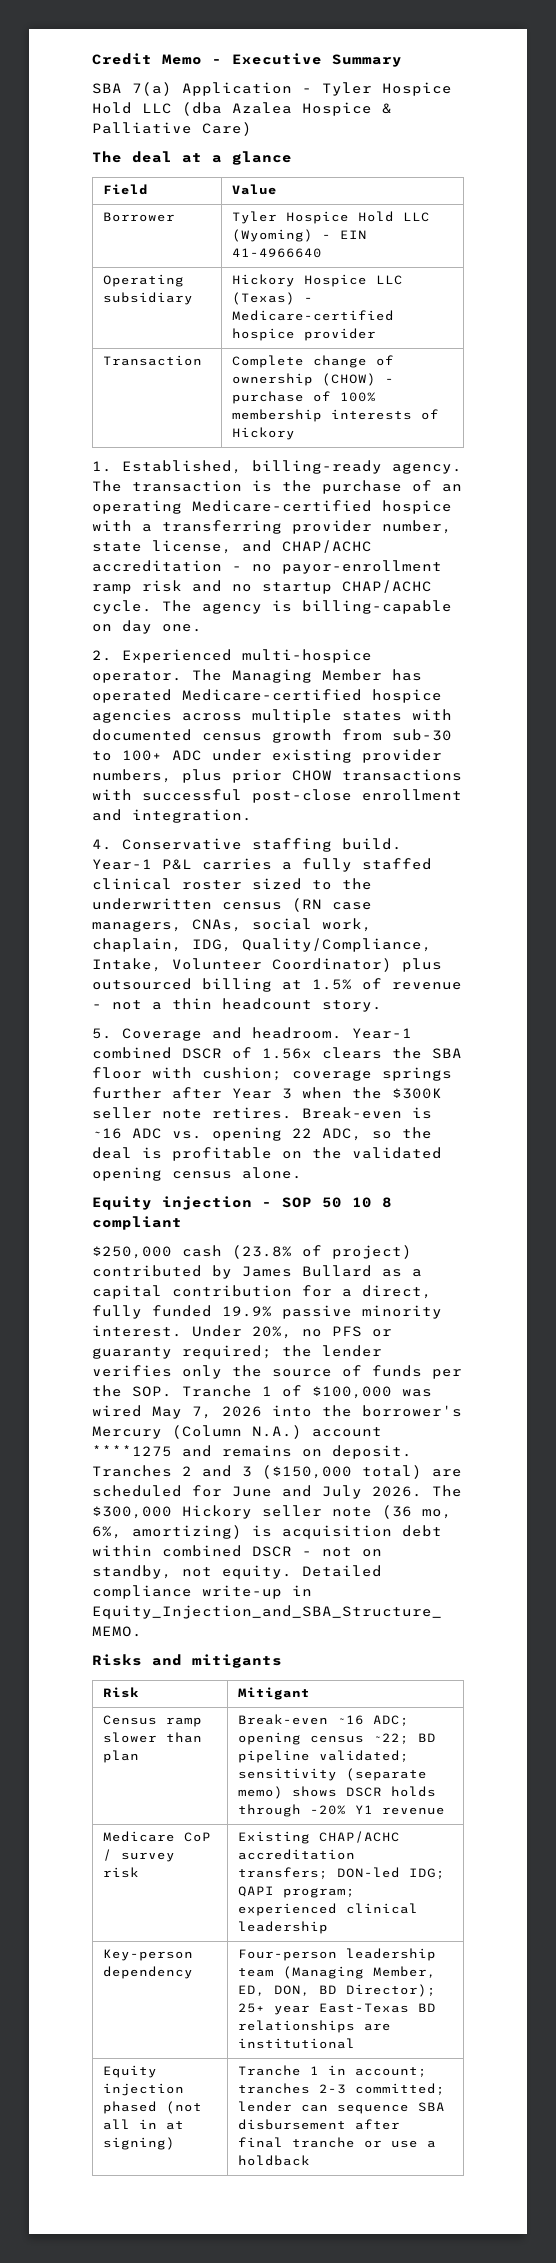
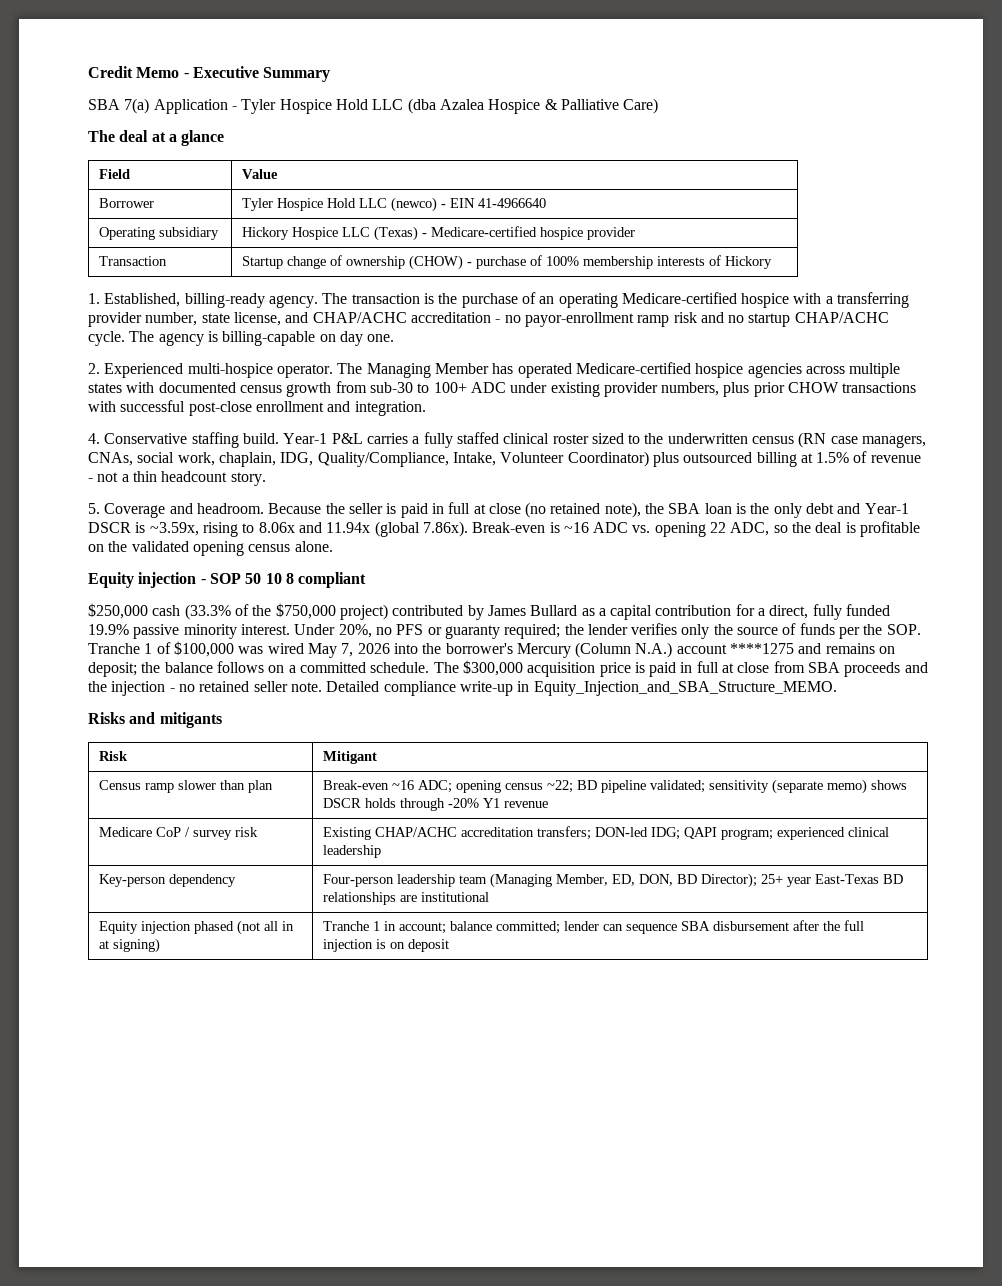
- Borrower | Tyler Hospice Hold LLC (Wyoming) - EIN 41-4966640
+ Borrower | Tyler Hospice Hold LLC (newco) - EIN 41-4966640
- Transaction | Complete change of ownership (CHOW) - purchase of 100% membership interests of Hickory
+ Transaction | Startup change of ownership (CHOW) - purchase of 100% membership interests of Hickory
- Year-1 combined DSCR of 1.56x clears the SBA floor with cushion; coverage springs further after Year 3 when the $300K seller note retires. Break-even is ~16 ADC vs. opening 22 ADC, so the deal is profitable on the validated opening census alone.
+ Because the seller is paid in full at close (no retained note), the SBA loan is the only debt and Year-1 DSCR is ~3.59x, rising to 8.06x and 11.94x (global 7.86x). Break-even is ~16 ADC vs. opening 22 ADC, so the deal is profitable on the validated opening census alone.
- $250,000 cash (23.8% of project) contributed by James Bullard as a capital contribution for a direct, fully funded 19.9% passive minority interest.
+ $250,000 cash (33.3% of the $750,000 project) contributed by James Bullard as a capital contribution for a direct, fully funded 19.9% passive minority interest.
- Under 20%, no PFS or guaranty required; the lender verifies only the source of funds per the SOP. Tranche 1 of $100,000 was wired May 7, 2026 into the borrower's Mercury (Column N.A.) account ****1275 and remains on deposit. Tranches 2 and 3 ($150,000 total) are scheduled for June and July 2026. The $300,000 Hickory seller note (36 mo, 6%, amortizing) is acquisition debt within combined DSCR - not on standby, not equity.
+ Under 20%, no PFS or guaranty required; the lender verifies only the source of funds per the SOP. Tranche 1 of $100,000 was wired May 7, 2026 into the borrower's Mercury (Column N.A.) account ****1275 and remains on deposit; the balance follows on a committed schedule. The $300,000 acquisition price is paid in full at close from SBA proceeds and the injection - no retained seller note.
- Equity injection phased (not all in at signing) | Tranche 1 in account; tranches 2-3 committed; lender can sequence SBA disbursement after final tranche or use a holdback
+ Equity injection phased (not all in at signing) | Tranche 1 in account; balance committed; lender can sequence SBA disbursement after the full injection is on deposit

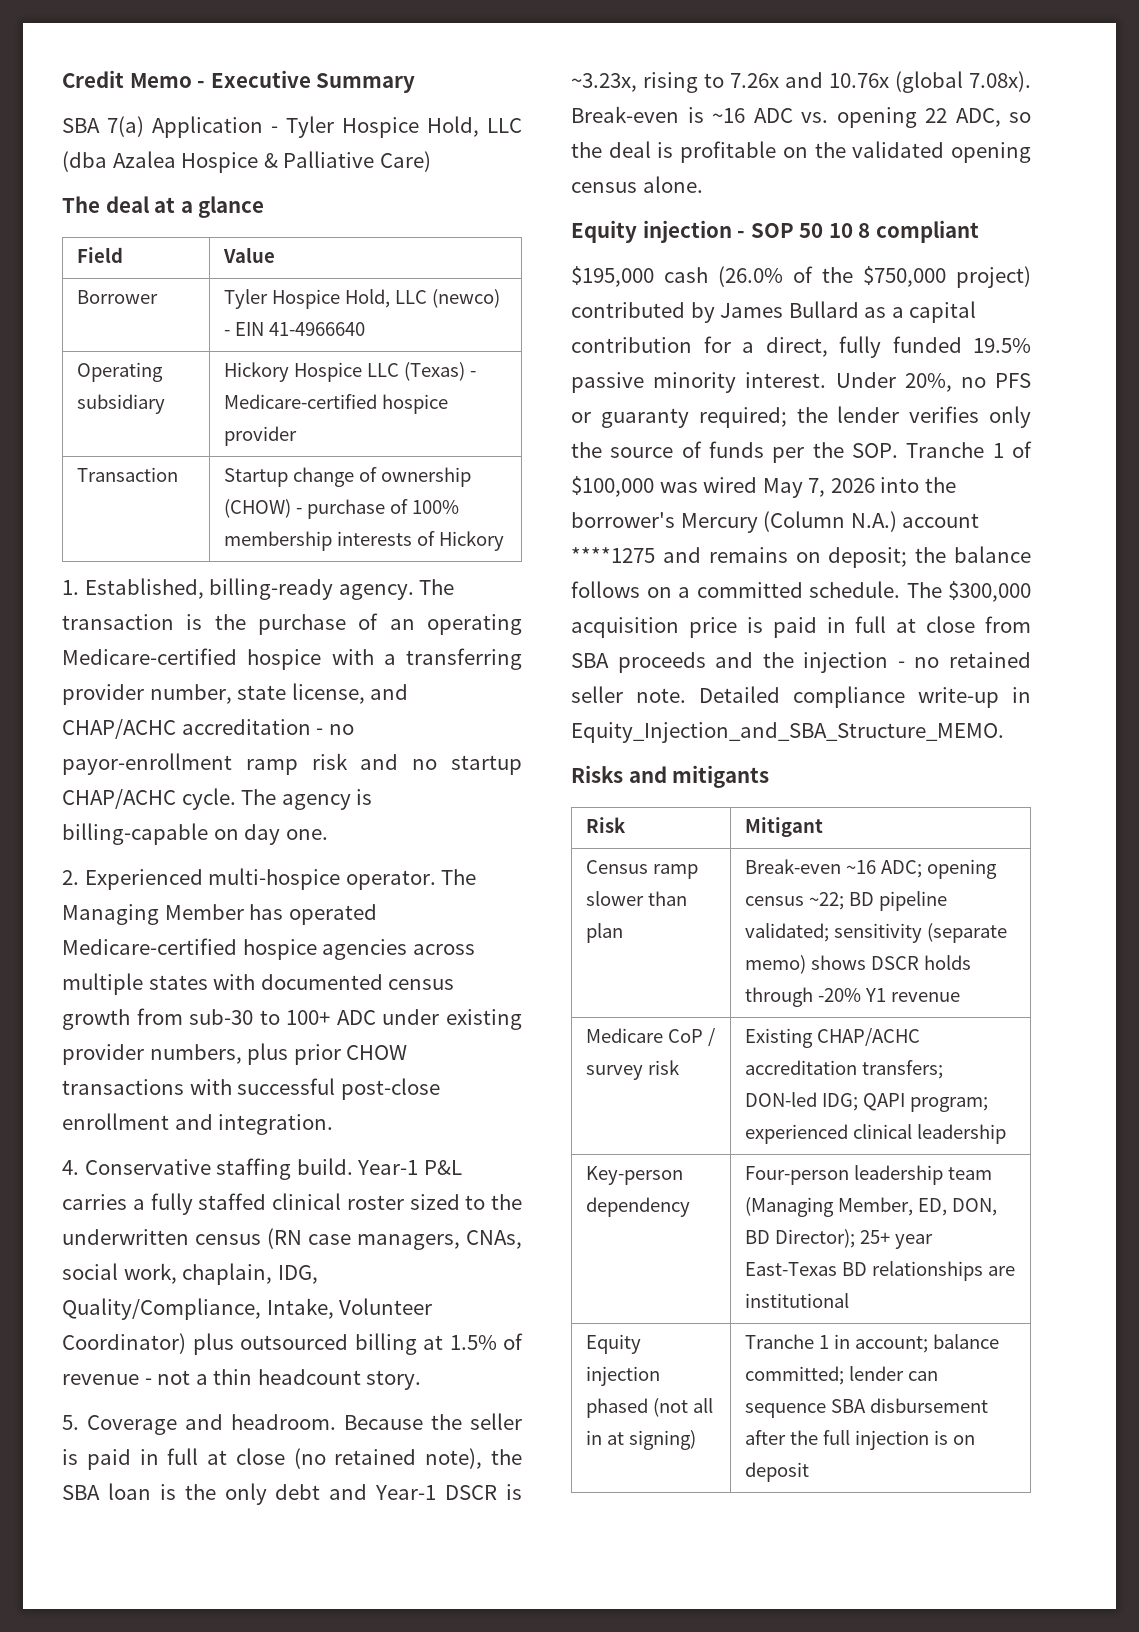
- SBA 7(a) Application - Tyler Hospice Hold LLC (dba Azalea Hospice & Palliative Care)
+ SBA 7(a) Application - Tyler Hospice Hold, LLC (dba Azalea Hospice & Palliative Care)
- Borrower | Tyler Hospice Hold LLC (newco) - EIN 41-4966640
+ Borrower | Tyler Hospice Hold, LLC (newco) - EIN 41-4966640
- Because the seller is paid in full at close (no retained note), the SBA loan is the only debt and Year-1 DSCR is ~3.59x, rising to 8.06x and 11.94x (global 7.86x). Break-even is ~16 ADC vs. opening 22 ADC, so the deal is profitable on the validated opening census alone.
+ Because the seller is paid in full at close (no retained note), the SBA loan is the only debt and Year-1 DSCR is ~3.23x, rising to 7.26x and 10.76x (global 7.08x). Break-even is ~16 ADC vs. opening 22 ADC, so the deal is profitable on the validated opening census alone.
- $250,000 cash (33.3% of the $750,000 project) contributed by James Bullard as a capital contribution for a direct, fully funded 19.9% passive minority interest.
+ $195,000 cash (26.0% of the $750,000 project) contributed by James Bullard as a capital contribution for a direct, fully funded 19.5% passive minority interest.

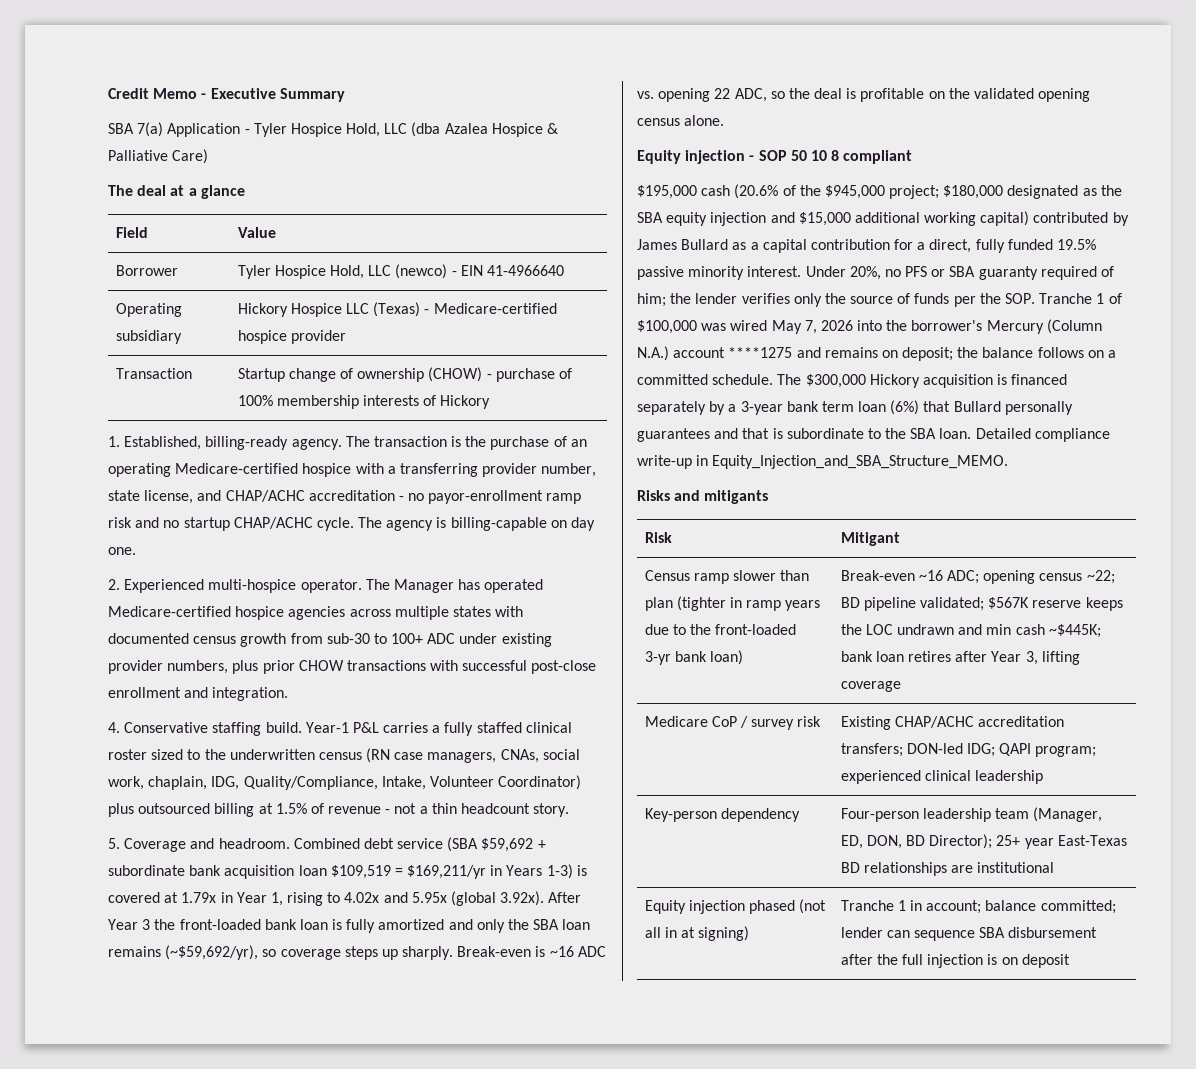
- The Managing Member has operated Medicare-certified hospice agencies across multiple states with documented census growth from sub-30 to 100+ ADC under existing provider numbers, plus prior CHOW transactions with successful post-close enrollment and integration.
+ The Manager has operated Medicare-certified hospice agencies across multiple states with documented census growth from sub-30 to 100+ ADC under existing provider numbers, plus prior CHOW transactions with successful post-close enrollment and integration.
- Because the seller is paid in full at close (no retained note), the SBA loan is the only debt and Year-1 DSCR is ~3.23x, rising to 7.26x and 10.76x (global 7.08x). Break-even is ~16 ADC vs. opening 22 ADC, so the deal is profitable on the validated opening census alone.
+ Combined debt service (SBA $59,692 + subordinate bank acquisition loan $109,519 = $169,211/yr in Years 1-3) is covered at 1.79x in Year 1, rising to 4.02x and 5.95x (global 3.92x). After Year 3 the front-loaded bank loan is fully amortized and only the SBA loan remains (~$59,692/yr), so coverage steps up sharply. Break-even is ~16 ADC vs. opening 22 ADC, so the deal is profitable on the validated opening census alone.
- $195,000 cash (26.0% of the $750,000 project) contributed by James Bullard as a capital contribution for a direct, fully funded 19.5% passive minority interest.
+ $195,000 cash (20.6% of the $945,000 project; $180,000 designated as the SBA equity injection and $15,000 additional working capital) contributed by James Bullard as a capital contribution for a direct, fully funded 19.5% passive minority interest.
- Under 20%, no PFS or guaranty required; the lender verifies only the source of funds per the SOP. Tranche 1 of $100,000 was wired May 7, 2026 into the borrower's Mercury (Column N.A.) account ****1275 and remains on deposit; the balance follows on a committed schedule.
+ Under 20%, no PFS or SBA guaranty required of him; the lender verifies only the source of funds per the SOP. Tranche 1 of $100,000 was wired May 7, 2026 into the borrower's Mercury (Column N.A.) account ****1275 and remains on deposit; the balance follows on a committed schedule.
- The $300,000 acquisition price is paid in full at close from SBA proceeds and the injection - no retained seller note.
+ The $300,000 Hickory acquisition is financed separately by a 3-year bank term loan (6%) that Bullard personally guarantees and that is subordinate to the SBA loan.
- Census ramp slower than plan
+ Census ramp slower than plan (tighter in ramp years due to the front-loaded 3-yr bank loan)
- Break-even ~16 ADC; opening census ~22; BD pipeline validated; sensitivity (separate memo) shows DSCR holds through -20% Y1 revenue
+ Break-even ~16 ADC; opening census ~22; BD pipeline validated; $567K reserve keeps the LOC undrawn and min cash ~$445K; bank loan retires after Year 3, lifting coverage
- Key-person dependency | Four-person leadership team (Managing Member, ED, DON, BD Director); 25+ year East-Texas BD relationships are institutional
+ Key-person dependency | Four-person leadership team (Manager, ED, DON, BD Director); 25+ year East-Texas BD relationships are institutional

